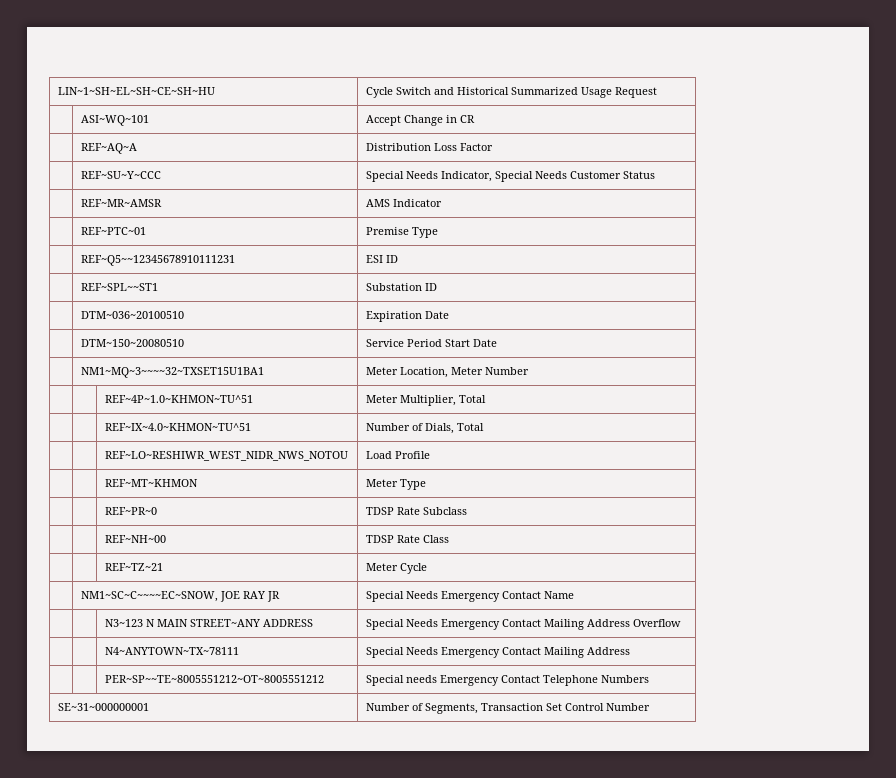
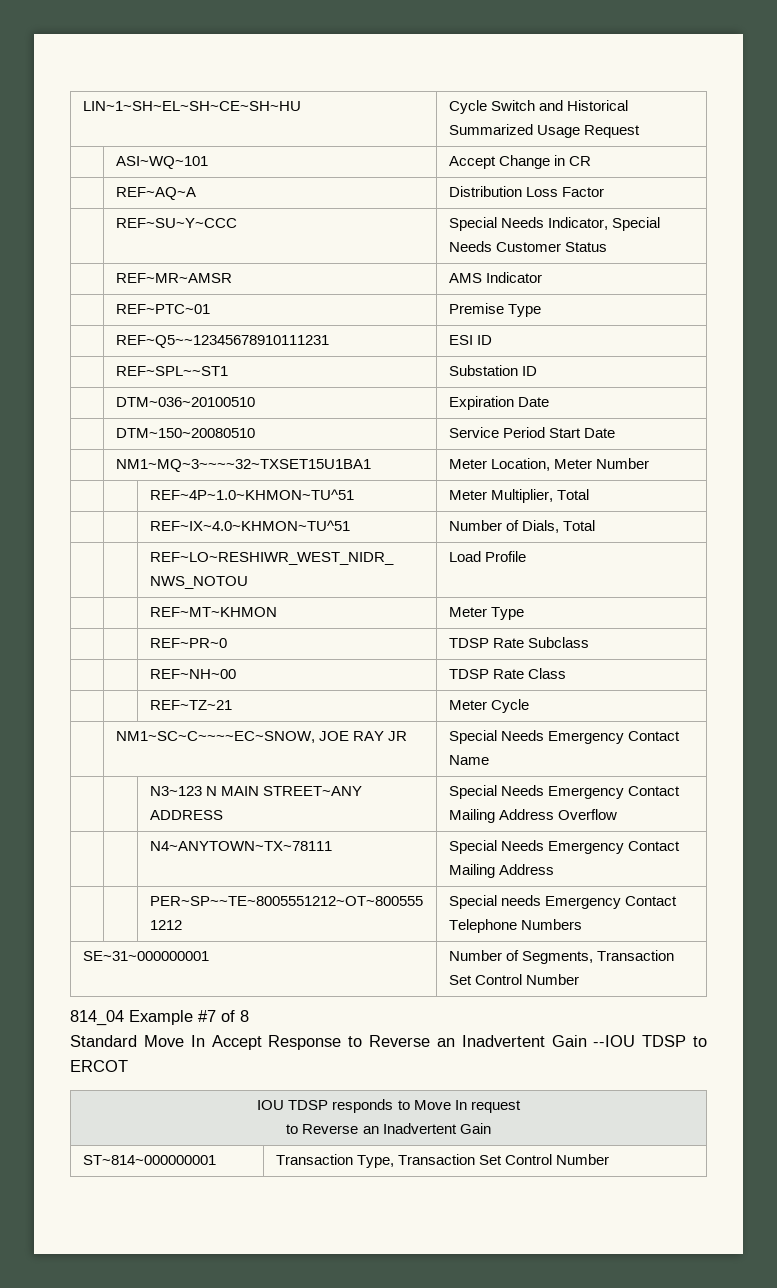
+ 814_04 Example #7 of 8
+ Standard Move In Accept Response to Reverse an Inadvertent Gain --IOU TDSP to ERCOT
+ IOU TDSP responds to Move In request
+ to Reverse an Inadvertent Gain
+ ST~814~000000001 | Transaction Type, Transaction Set Control Number

